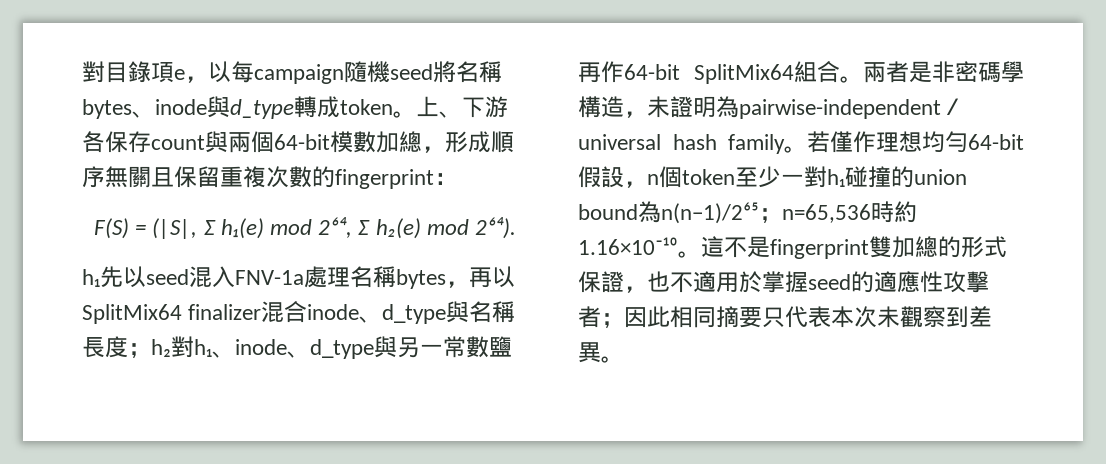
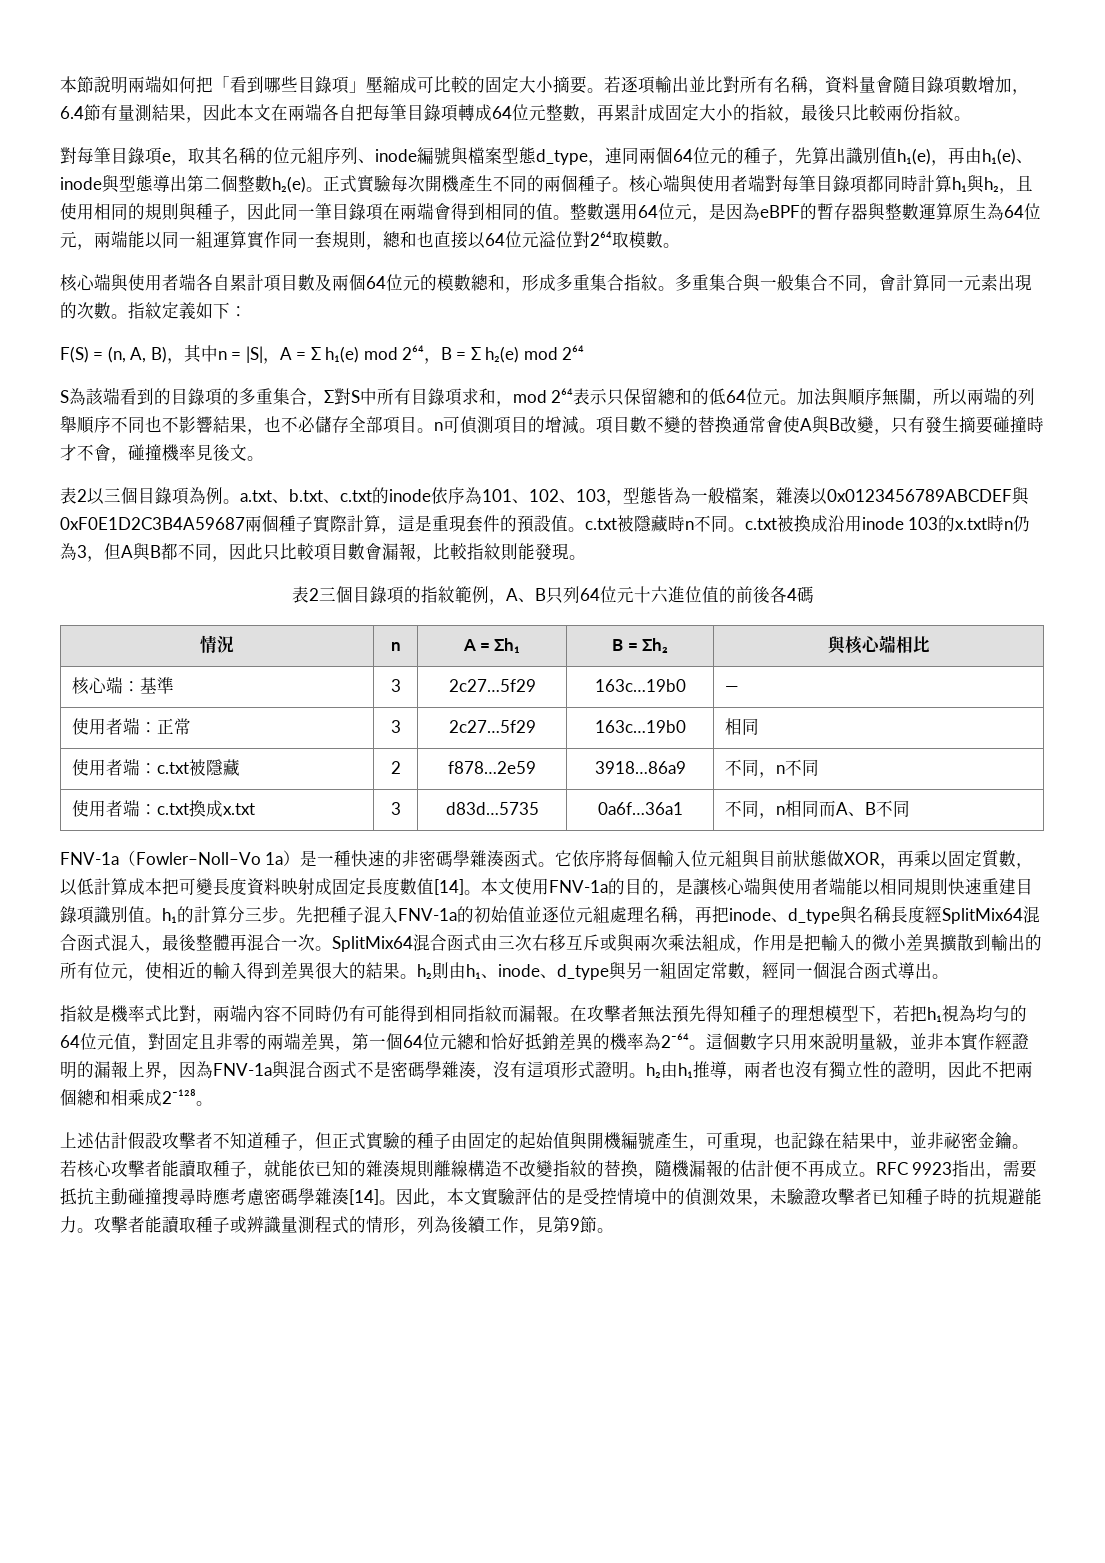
- 對目錄項e，以每campaign隨機seed將名稱bytes、inode與d_type轉成token。上、下游各保存count與兩個64-bit模數加總，形成順序無關且保留重複次數的fingerprint：
- F(S) = (|S|, Σ h₁(e) mod 2⁶⁴, Σ h₂(e) mod 2⁶⁴).
- h₁先以seed混入FNV-1a處理名稱bytes，再以SplitMix64 finalizer混合inode、d_type與名稱長度；h₂對h₁、inode、d_type與另一常數鹽再作64-bit SplitMix64組合。兩者是非密碼學構造，未證明為pairwise-independent／universal hash family。若僅作理想均勻64-bit假設，n個token至少一對h₁碰撞的union bound為n(n−1)/2⁶⁵；n=65,536時約1.16×10⁻¹⁰。這不是fingerprint雙加總的形式保證，也不適用於掌握seed的適應性攻擊者；因此相同摘要只代表本次未觀察到差異。
+ 本節說明兩端如何把「看到哪些目錄項」壓縮成可比較的固定大小摘要。若逐項輸出並比對所有名稱，資料量會隨目錄項數增加，6.4節有量測結果，因此本文在兩端各自把每筆目錄項轉成64位元整數，再累計成固定大小的指紋，最後只比較兩份指紋。
+ 對每筆目錄項e，取其名稱的位元組序列、inode編號與檔案型態d_type，連同兩個64位元的種子，先算出識別值h₁(e)，再由h₁(e)、inode與型態導出第二個整數h₂(e)。正式實驗每次開機產生不同的兩個種子。核心端與使用者端對每筆目錄項都同時計算h₁與h₂，且使用相同的規則與種子，因此同一筆目錄項在兩端會得到相同的值。整數選用64位元，是因為eBPF的暫存器與整數運算原生為64位元，兩端能以同一組運算實作同一套規則，總和也直接以64位元溢位對2⁶⁴取模數。
+ 核心端與使用者端各自累計項目數及兩個64位元的模數總和，形成多重集合指紋。多重集合與一般集合不同，會計算同一元素出現的次數。指紋定義如下：
+ F(S) = (n, A, B)，其中n = |S|，A = Σ h₁(e) mod 2⁶⁴，B = Σ h₂(e) mod 2⁶⁴
+ S為該端看到的目錄項的多重集合，Σ對S中所有目錄項求和，mod 2⁶⁴表示只保留總和的低64位元。加法與順序無關，所以兩端的列舉順序不同也不影響結果，也不必儲存全部項目。n可偵測項目的增減。項目數不變的替換通常會使A與B改變，只有發生摘要碰撞時才不會，碰撞機率見後文。
+ 表2以三個目錄項為例。a.txt、b.txt、c.txt的inode依序為101、102、103，型態皆為一般檔案，雜湊以0x0123456789ABCDEF與0xF0E1D2C3B4A59687兩個種子實際計算，這是重現套件的預設值。c.txt被隱藏時n不同。c.txt被換成沿用inode 103的x.txt時n仍為3，但A與B都不同，因此只比較項目數會漏報，比較指紋則能發現。
+ 表2三個目錄項的指紋範例，A、B只列64位元十六進位值的前後各4碼
+ 情況 | n | A = Σh₁ | B = Σh₂ | 與核心端相比
+ 核心端：基準 | 3 | 2c27…5f29 | 163c…19b0 | —
+ 使用者端：正常 | 3 | 2c27…5f29 | 163c…19b0 | 相同
+ 使用者端：c.txt被隱藏 | 2 | f878…2e59 | 3918…86a9 | 不同，n不同
+ 使用者端：c.txt換成x.txt | 3 | d83d…5735 | 0a6f…36a1 | 不同，n相同而A、B不同
+ FNV-1a（Fowler–Noll–Vo 1a）是一種快速的非密碼學雜湊函式。它依序將每個輸入位元組與目前狀態做XOR，再乘以固定質數，以低計算成本把可變長度資料映射成固定長度數值[14]。本文使用FNV-1a的目的，是讓核心端與使用者端能以相同規則快速重建目錄項識別值。h₁的計算分三步。先把種子混入FNV-1a的初始值並逐位元組處理名稱，再把inode、d_type與名稱長度經SplitMix64混合函式混入，最後整體再混合一次。SplitMix64混合函式由三次右移互斥或與兩次乘法組成，作用是把輸入的微小差異擴散到輸出的所有位元，使相近的輸入得到差異很大的結果。h₂則由h₁、inode、d_type與另一組固定常數，經同一個混合函式導出。
+ 指紋是機率式比對，兩端內容不同時仍有可能得到相同指紋而漏報。在攻擊者無法預先得知種子的理想模型下，若把h₁視為均勻的64位元值，對固定且非零的兩端差異，第一個64位元總和恰好抵銷差異的機率為2⁻⁶⁴。這個數字只用來說明量級，並非本實作經證明的漏報上界，因為FNV-1a與混合函式不是密碼學雜湊，沒有這項形式證明。h₂由h₁推導，兩者也沒有獨立性的證明，因此不把兩個總和相乘成2⁻¹²⁸。
+ 上述估計假設攻擊者不知道種子，但正式實驗的種子由固定的起始值與開機編號產生，可重現，也記錄在結果中，並非祕密金鑰。若核心攻擊者能讀取種子，就能依已知的雜湊規則離線構造不改變指紋的替換，隨機漏報的估計便不再成立。RFC 9923指出，需要抵抗主動碰撞搜尋時應考慮密碼學雜湊[14]。因此，本文實驗評估的是受控情境中的偵測效果，未驗證攻擊者已知種子時的抗規避能力。攻擊者能讀取種子或辨識量測程式的情形，列為後續工作，見第9節。

